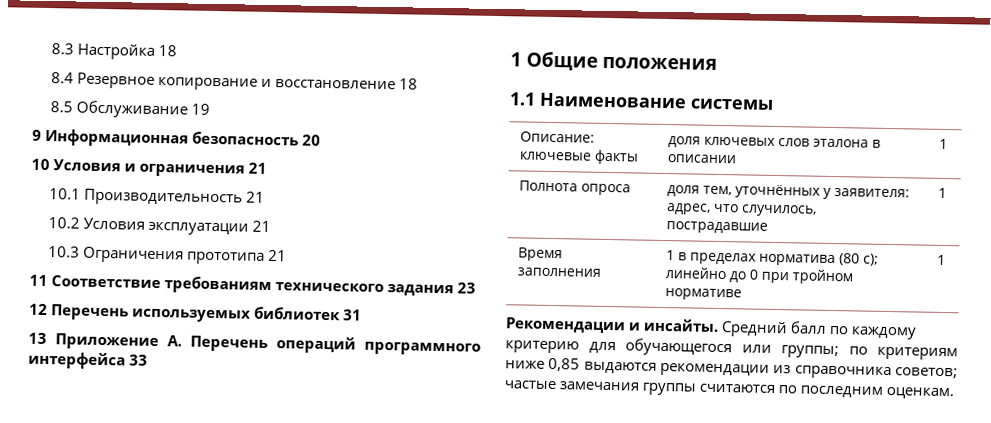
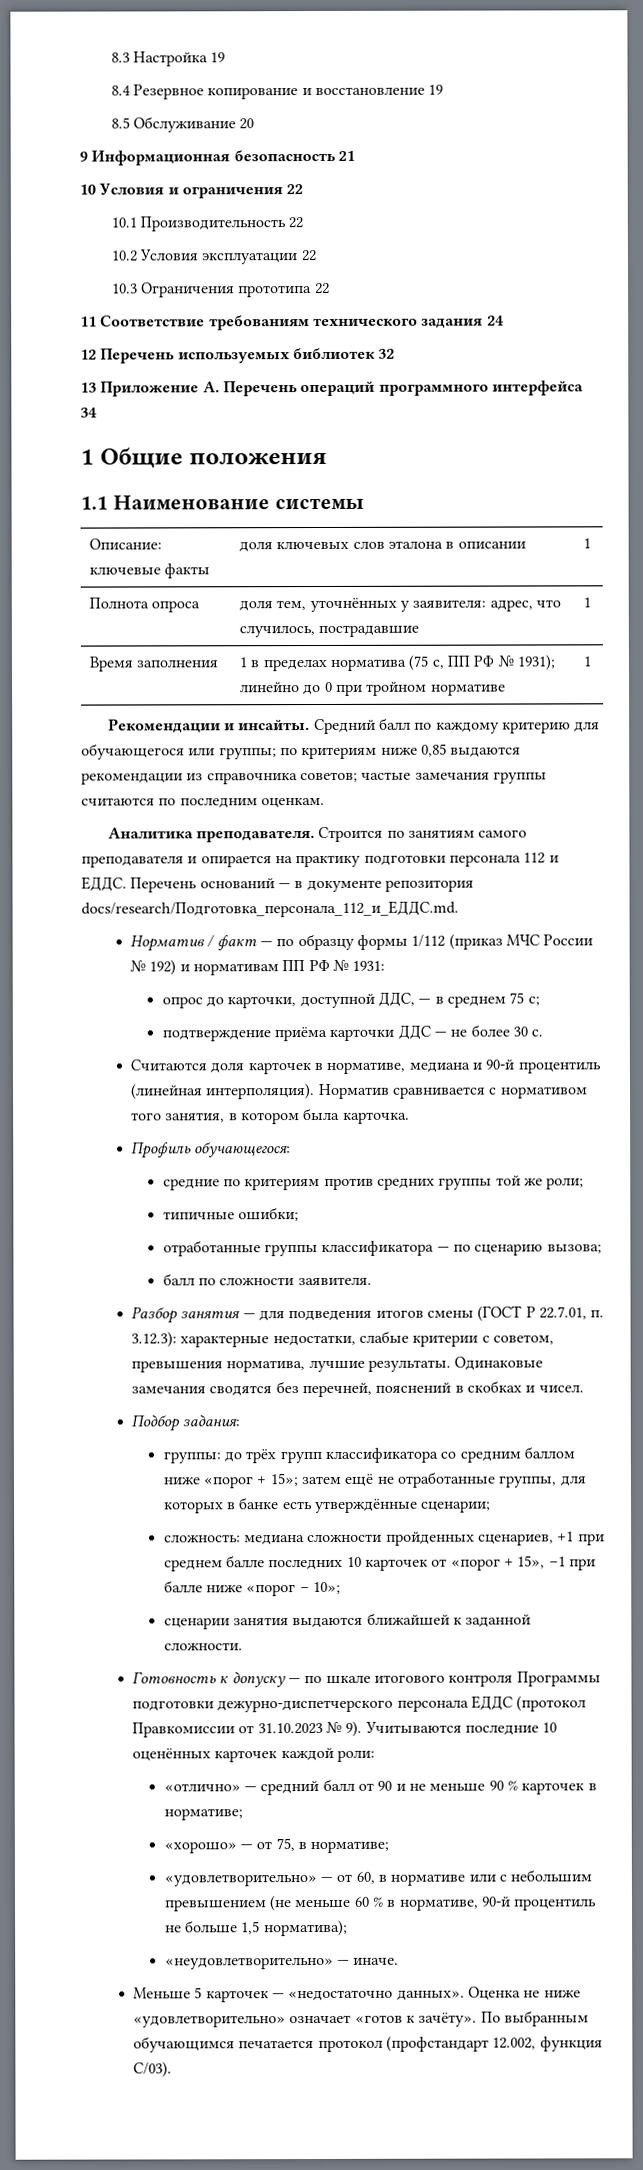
- 8.3 Настройка 18
+ 8.3 Настройка 19
- 8.4 Резервное копирование и восстановление 18
+ 8.4 Резервное копирование и восстановление 19
- 8.5 Обслуживание 19
+ 8.5 Обслуживание 20
- 9 Информационная безопасность 20
+ 9 Информационная безопасность 21
- 10 Условия и ограничения 21
+ 10 Условия и ограничения 22
- 10.1 Производительность 21
+ 10.1 Производительность 22
- 10.2 Условия эксплуатации 21
+ 10.2 Условия эксплуатации 22
- 10.3 Ограничения прототипа 21
+ 10.3 Ограничения прототипа 22
- 11 Соответствие требованиям технического задания 23
+ 11 Соответствие требованиям технического задания 24
- 12 Перечень используемых библиотек 31
+ 12 Перечень используемых библиотек 32
- 13 Приложение А. Перечень операций программного интерфейса 33
+ 13 Приложение А. Перечень операций программного интерфейса 34
- Время заполнения | 1 в пределах норматива (80 с); линейно до 0 при тройном нормативе | 1
+ Время заполнения | 1 в пределах норматива (75 с, ПП РФ № 1931); линейно до 0 при тройном нормативе | 1
+ Аналитика преподавателя. Строится по занятиям самого преподавателя и опирается на практику подготовки персонала 112 и ЕДДС. Перечень оснований — в документе репозитория docs/research/Подготовка_персонала_112_и_ЕДДС.md.
+ Норматив / факт — по образцу формы 1/112 (приказ МЧС России № 192) и нормативам ПП РФ № 1931:
+ опрос до карточки, доступной ДДС, — в среднем 75 с;
+ подтверждение приёма карточки ДДС — не более 30 с.
+ Считаются доля карточек в нормативе, медиана и 90-й процентиль (линейная интерполяция). Норматив сравнивается с нормативом того занятия, в котором была карточка.
+ Профиль обучающегося:
+ средние по критериям против средних группы той же роли;
+ типичные ошибки;
+ отработанные группы классификатора — по сценарию вызова;
+ балл по сложности заявителя.
+ Разбор занятия — для подведения итогов смены (ГОСТ Р 22.7.01, п. 3.12.3): характерные недостатки, слабые критерии с советом, превышения норматива, лучшие результаты. Одинаковые замечания сводятся без перечней, пояснений в скобках и чисел.
+ Подбор задания:
+ группы: до трёх групп классификатора со средним баллом ниже «порог + 15»; затем ещё не отработанные группы, для которых в банке есть утверждённые сценарии;
+ сложность: медиана сложности пройденных сценариев, +1 при среднем балле последних 10 карточек от «порог + 15», −1 при балле ниже «порог − 10»;
+ сценарии занятия выдаются ближайшей к заданной сложности.
+ Готовность к допуску — по шкале итогового контроля Программы подготовки дежурно-диспетчерского персонала ЕДДС (протокол Правкомиссии от 31.10.2023 № 9). Учитываются последние 10 оценённых карточек каждой роли:
+ «отлично» — средний балл от 90 и не меньше 90 % карточек в нормативе;
+ «хорошо» — от 75, в нормативе;
+ «удовлетворительно» — от 60, в нормативе или с небольшим превышением (не меньше 60 % в нормативе, 90-й процентиль не больше 1,5 норматива);
+ «неудовлетворительно» — иначе.
+ Меньше 5 карточек — «недостаточно данных». Оценка не ниже «удовлетворительно» означает «готов к зачёту». По выбранным обучающимся печатается протокол (профстандарт 12.002, функция C/03).

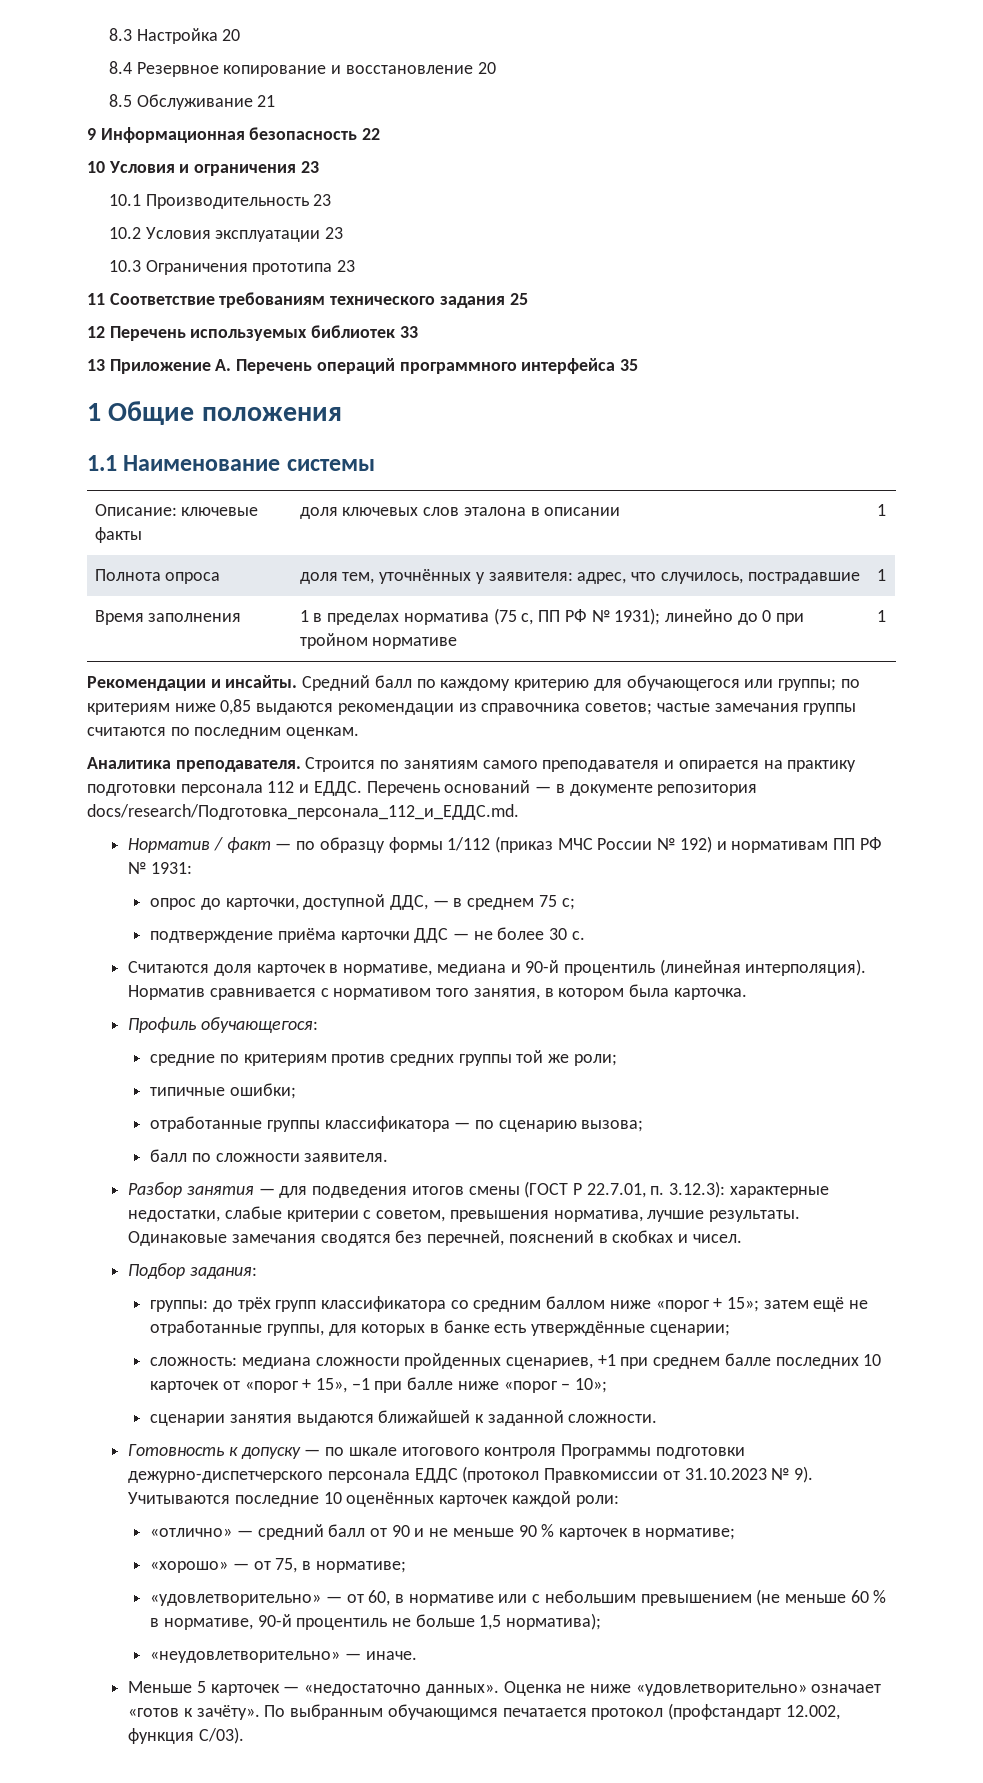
- 8.3 Настройка 19
+ 8.3 Настройка 20
- 8.4 Резервное копирование и восстановление 19
+ 8.4 Резервное копирование и восстановление 20
- 8.5 Обслуживание 20
+ 8.5 Обслуживание 21
- 9 Информационная безопасность 21
+ 9 Информационная безопасность 22
- 10 Условия и ограничения 22
+ 10 Условия и ограничения 23
- 10.1 Производительность 22
+ 10.1 Производительность 23
- 10.2 Условия эксплуатации 22
+ 10.2 Условия эксплуатации 23
- 10.3 Ограничения прототипа 22
+ 10.3 Ограничения прототипа 23
- 11 Соответствие требованиям технического задания 24
+ 11 Соответствие требованиям технического задания 25
- 12 Перечень используемых библиотек 32
+ 12 Перечень используемых библиотек 33
- 13 Приложение А. Перечень операций программного интерфейса 34
+ 13 Приложение А. Перечень операций программного интерфейса 35

